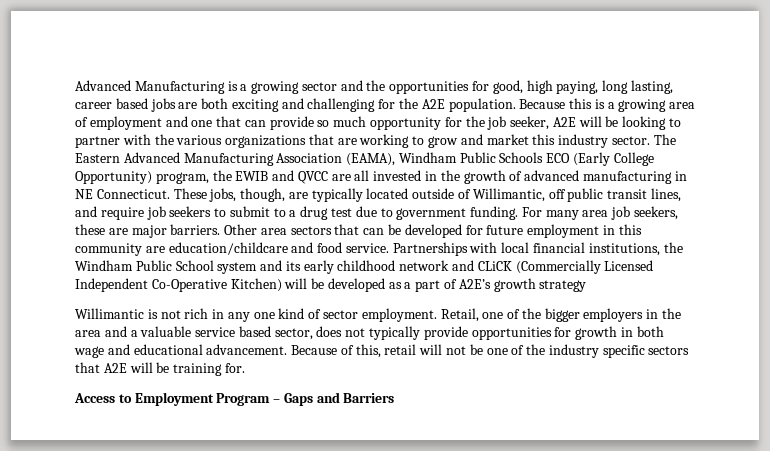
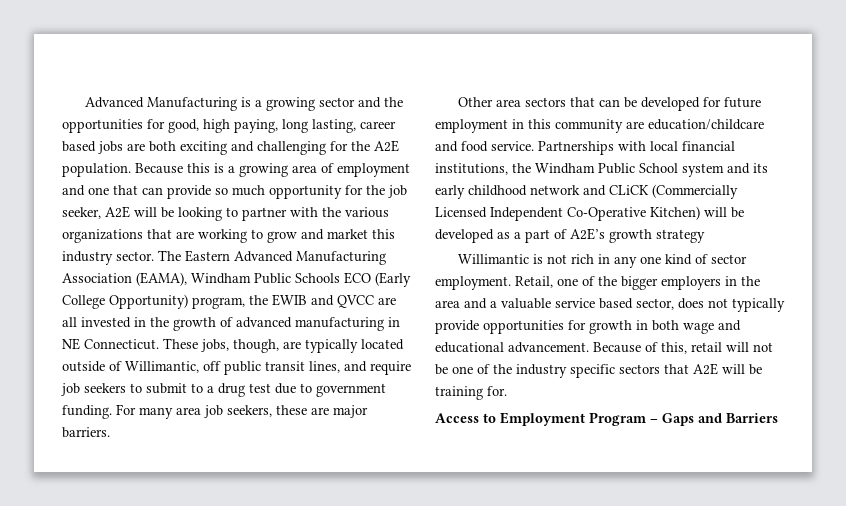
- For many area job seekers, these are major barriers. Other area sectors that can be developed for future employment in this community are education/childcare and food service.
+ For many area job seekers, these are major barriers.
+ Other area sectors that can be developed for future employment in this community are education/childcare and food service.

